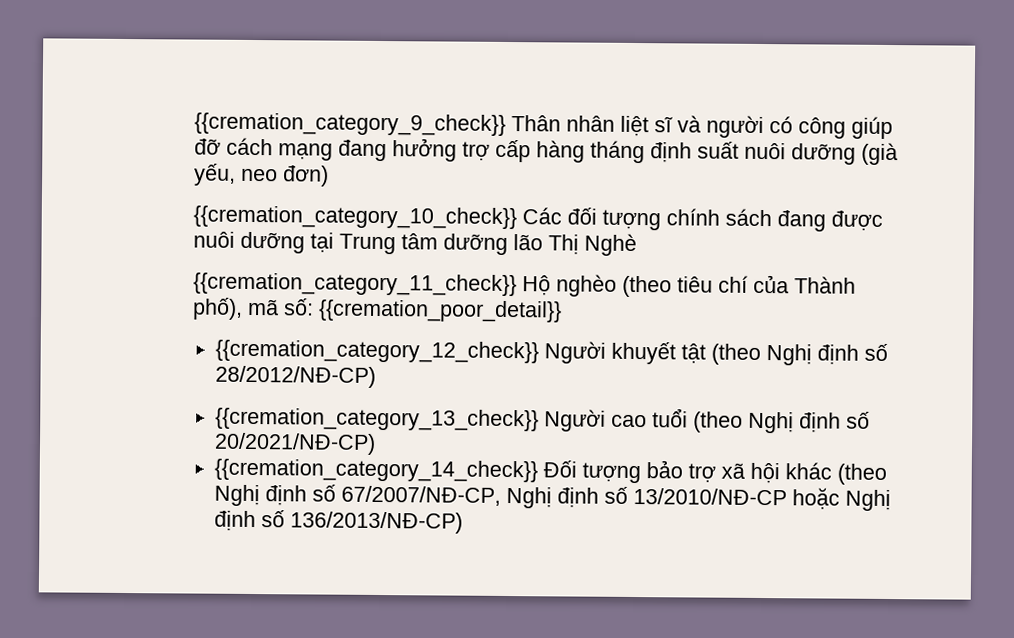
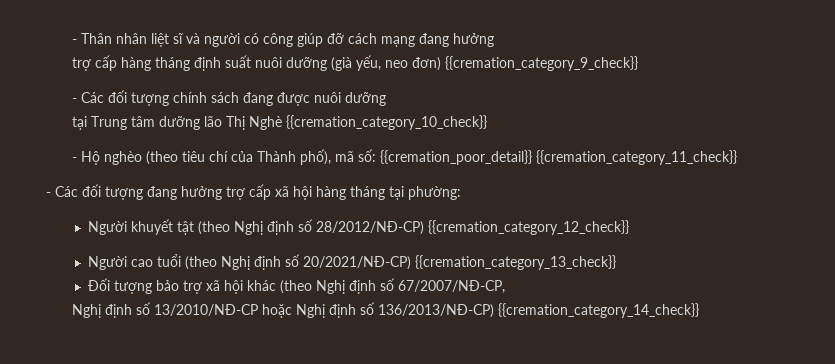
- {{cremation_category_9_check}} Thân nhân liệt sĩ và người có công giúp đỡ cách mạng đang hưởng trợ cấp hàng tháng định suất nuôi dưỡng (già yếu, neo đơn)
- {{cremation_category_10_check}} Các đối tượng chính sách đang được nuôi dưỡng tại Trung tâm dưỡng lão Thị Nghè
- {{cremation_category_11_check}} Hộ nghèo (theo tiêu chí của Thành phố), mã số:
+ - Thân nhân liệt sĩ và người có công giúp đỡ cách mạng đang hưởng
+ trợ cấp hàng tháng định suất nuôi dưỡng (già yếu, neo đơn) {{cremation_category_9_check}}
+ - Các đối tượng chính sách đang được nuôi dưỡng
+ tại Trung tâm dưỡng lão Thị Nghè {{cremation_category_10_check}}
+ - Hộ nghèo (theo tiêu chí của Thành phố), mã số:
- {{cremation_poor_detail}}
- {{cremation_category_12_check}} Người khuyết tật (theo Nghị định số 28/2012/NĐ-CP)
- {{cremation_category_13_check}} Người cao tuổi (theo Nghị định số 20/2021/NĐ-CP)
- {{cremation_category_14_check}} Đối tượng bảo trợ xã hội khác (theo Nghị định số 67/2007/NĐ-CP, Nghị định số 13/2010/NĐ-CP hoặc Nghị định số 136/2013/NĐ-CP)
+ {{cremation_poor_detail}} {{cremation_category_11_check}}
+ - Các đối tượng đang hưởng trợ cấp xã hội hàng tháng tại phường:
+ Người khuyết tật (theo Nghị định số 28/2012/NĐ-CP) {{cremation_category_12_check}}
+ Người cao tuổi (theo Nghị định số 20/2021/NĐ-CP) {{cremation_category_13_check}}
+ Đối tượng bảo trợ xã hội khác (theo Nghị định số 67/2007/NĐ-CP,
+ Nghị định số 13/2010/NĐ-CP hoặc Nghị định số 136/2013/NĐ-CP) {{cremation_category_14_check}}

